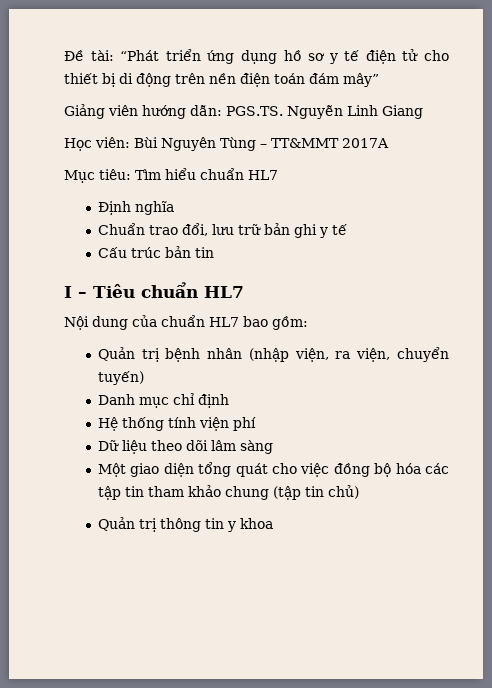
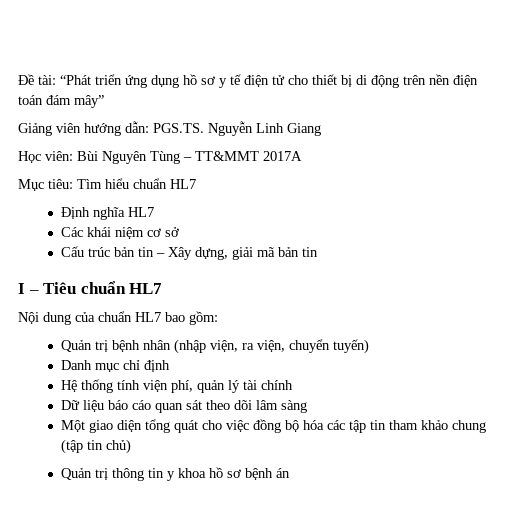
- Định nghĩa
- Chuẩn trao đổi, lưu trữ bản ghi y tế
- Cấu trúc bản tin
+ Định nghĩa HL7
+ Các khái niệm cơ sở
+ Cấu trúc bản tin – Xây dựng, giải mã bản tin
- Hệ thống tính viện phí
- Dữ liệu theo dõi lâm sàng
+ Hệ thống tính viện phí, quản lý tài chính
+ Dữ liệu báo cáo quan sát theo dõi lâm sàng
- Quản trị thông tin y khoa
+ Quản trị thông tin y khoa hồ sơ bệnh án

